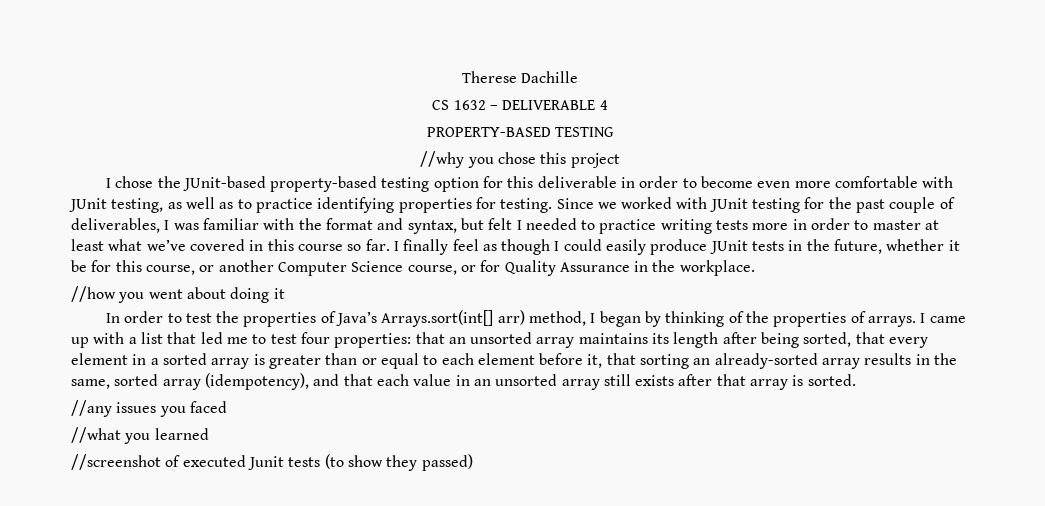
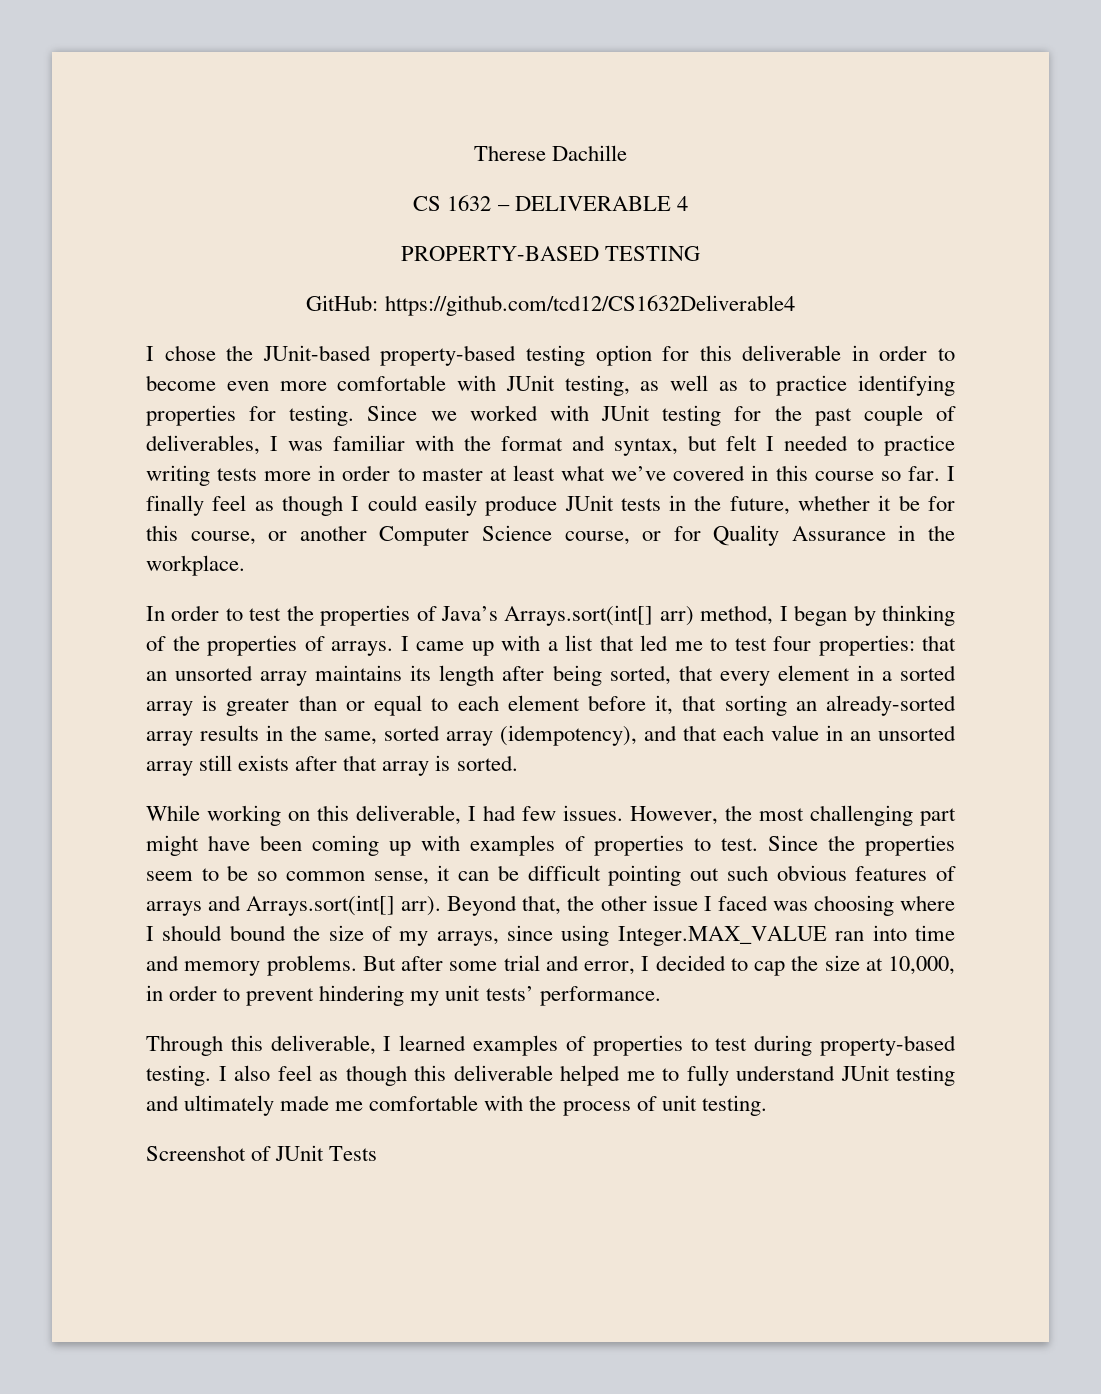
- //why you chose this project
+ GitHub: https://github.com/tcd12/CS1632Deliverable4
- //how you went about doing it
- //any issues you faced
- //what you learned
- //screenshot of executed Junit tests (to show they passed)
+ While working on this deliverable, I had few issues. However, the most challenging part might have been coming up with examples of properties to test. Since the properties seem to be so common sense, it can be difficult pointing out such obvious features of arrays and Arrays.sort(int[] arr). Beyond that, the other issue I faced was choosing where I should bound the size of my arrays, since using Integer.MAX_VALUE ran into time and memory problems. But after some trial and error, I decided to cap the size at 10,000, in order to prevent hindering my unit tests’ performance.
+ Through this deliverable, I learned examples of properties to test during property-based testing. I also feel as though this deliverable helped me to fully understand JUnit testing and ultimately made me comfortable with the process of unit testing.
+ Screenshot of JUnit Tests

